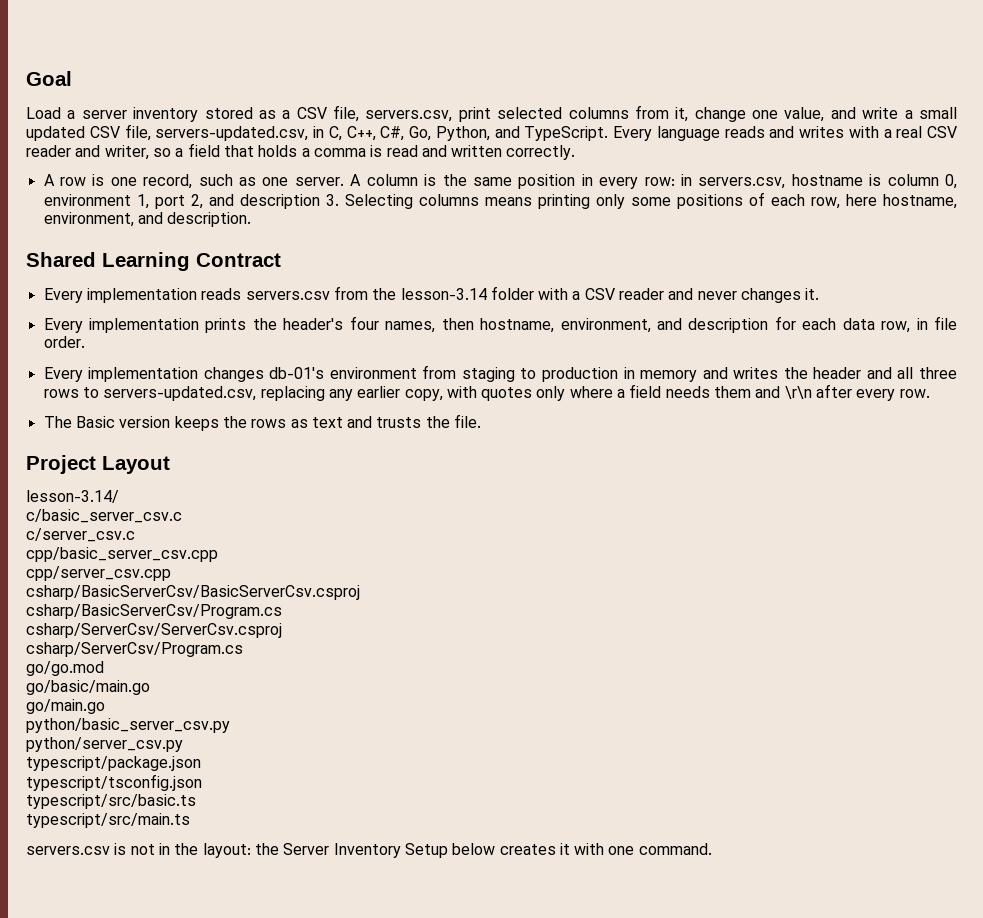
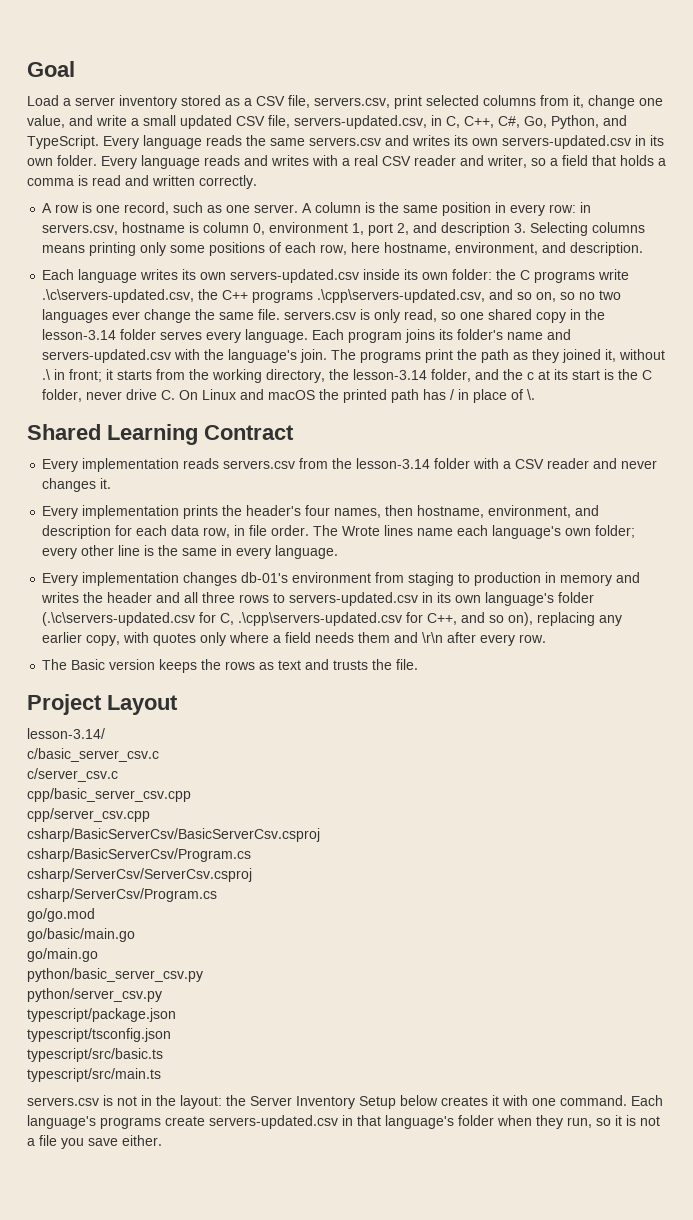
- Every language reads and writes with a real CSV reader and writer, so a field that holds a comma is read and written correctly.
+ Every language reads the same servers.csv and writes its own servers-updated.csv in its own folder. Every language reads and writes with a real CSV reader and writer, so a field that holds a comma is read and written correctly.
+ Each language writes its own servers-updated.csv inside its own folder: the C programs write .\c\servers-updated.csv, the C++ programs .\cpp\servers-updated.csv, and so on, so no two languages ever change the same file. servers.csv is only read, so one shared copy in the lesson-3.14 folder serves every language. Each program joins its folder's name and servers-updated.csv with the language's join. The programs print the path as they joined it, without .\ in front; it starts from the working directory, the lesson-3.14 folder, and the c at its start is the C folder, never drive C. On Linux and macOS the printed path has / in place of \.
+ The Wrote lines name each language's own folder; every other line is the same in every language.
- Every implementation changes db-01's environment from staging to production in memory and writes the header and all three rows to servers-updated.csv, replacing any earlier copy, with quotes only where a field needs them and \r\n after every row.
+ Every implementation changes db-01's environment from staging to production in memory and writes the header and all three rows to servers-updated.csv in its own language's folder (.\c\servers-updated.csv for C, .\cpp\servers-updated.csv for C++, and so on), replacing any earlier copy, with quotes only where a field needs them and \r\n after every row.
+ Each language's programs create servers-updated.csv in that language's folder when they run, so it is not a file you save either.

